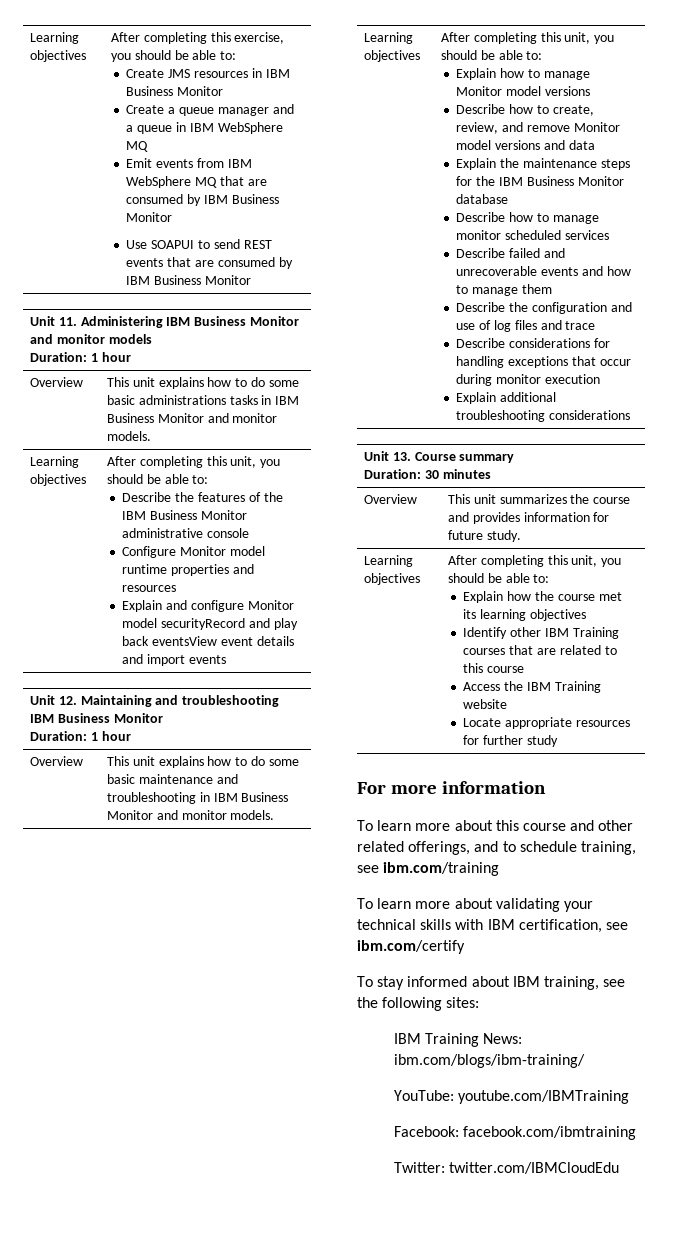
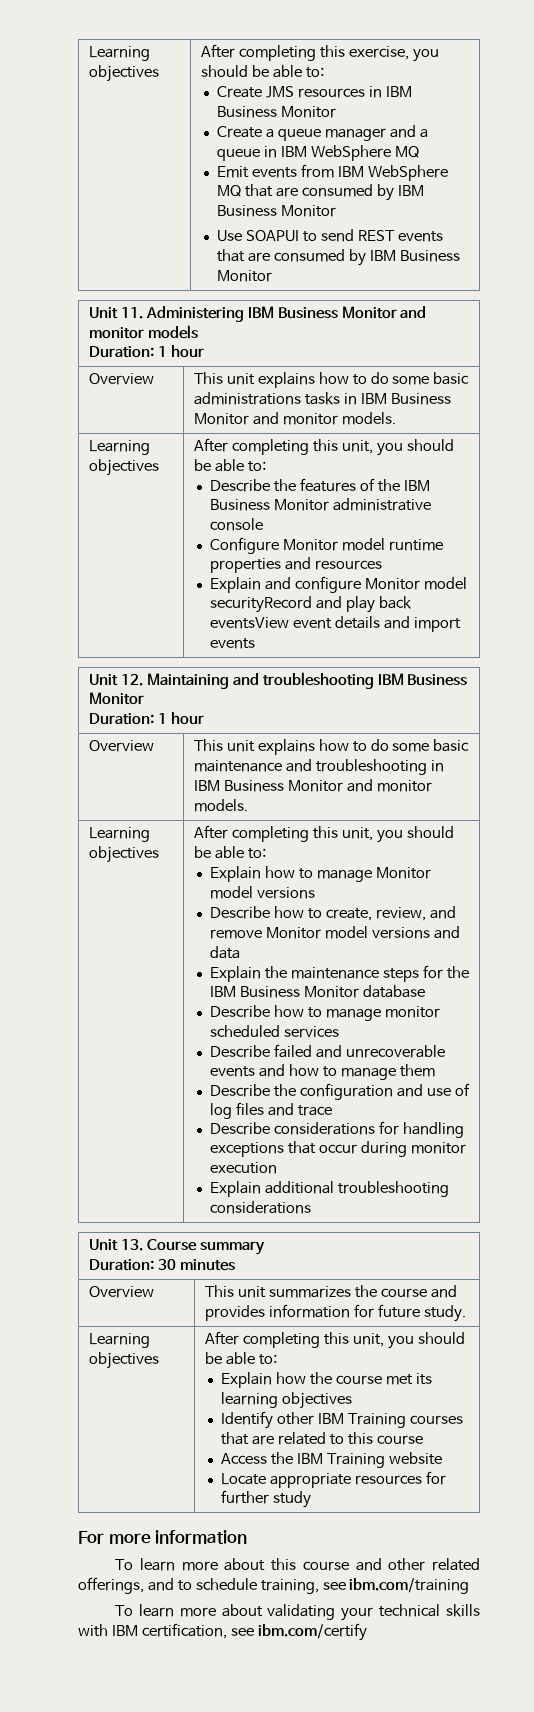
- To stay informed about IBM training, see the following sites:
- IBM Training News: ibm.com/blogs/ibm-training/
- YouTube: youtube.com/IBMTraining
- Facebook: facebook.com/ibmtraining
- Twitter: twitter.com/IBMCloudEdu

